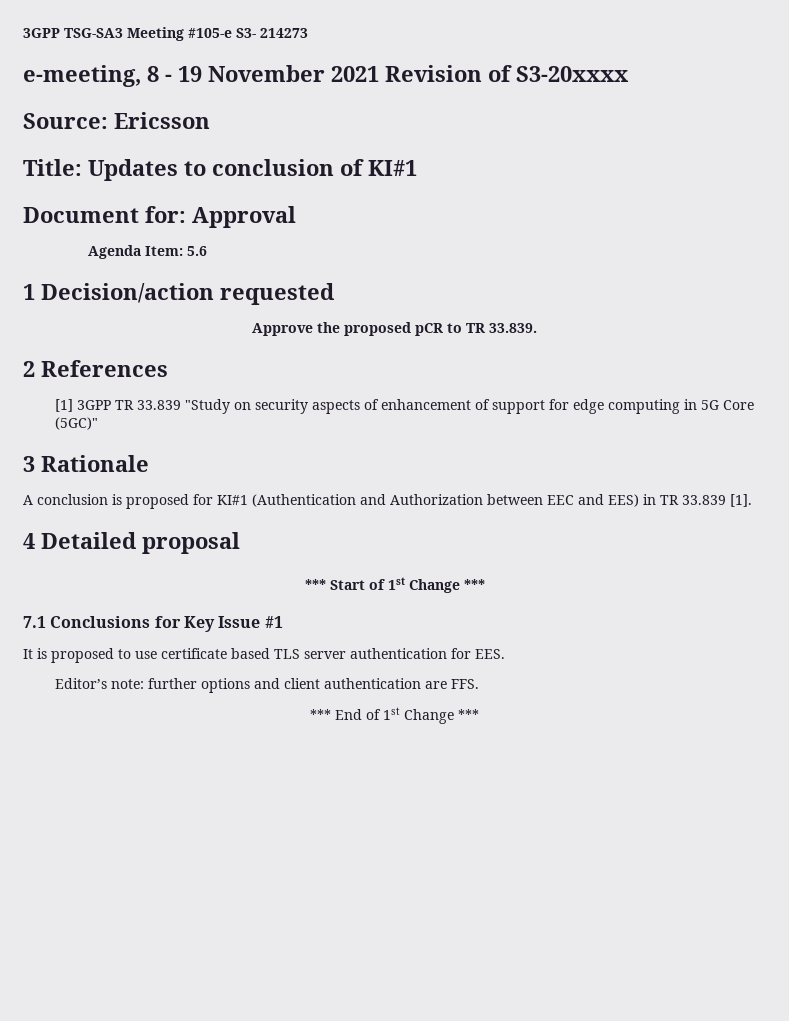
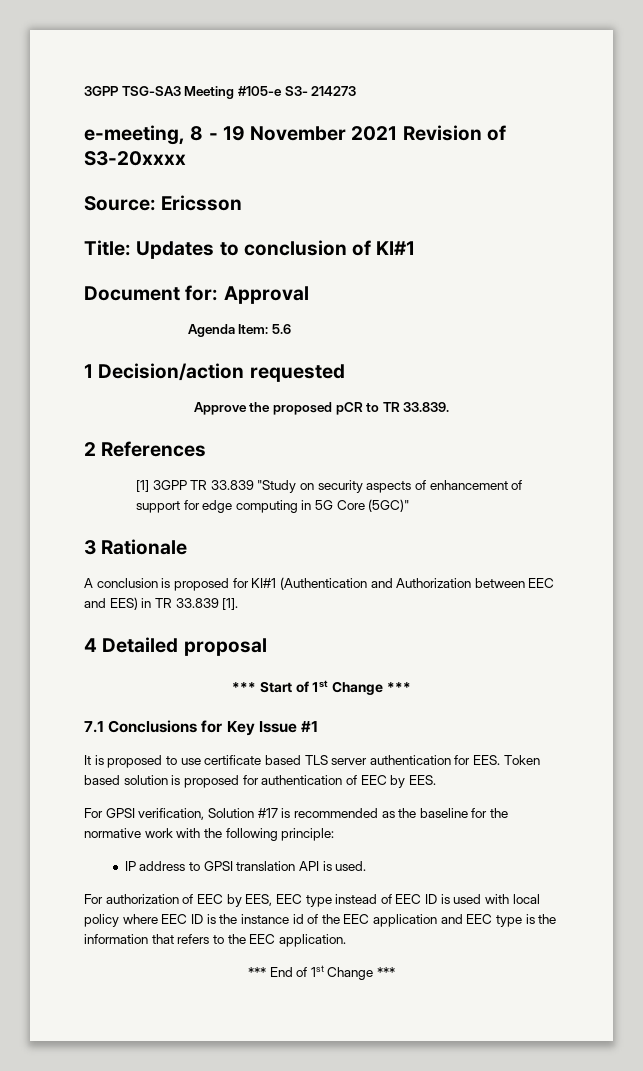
- It is proposed to use certificate based TLS server authentication for EES.
- Editor’s note: further options and client authentication are FFS.
+ It is proposed to use certificate based TLS server authentication for EES. Token based solution is proposed for authentication of EEC by EES.
+ For GPSI verification, Solution #17 is recommended as the baseline for the normative work with the following principle:
+ IP address to GPSI translation API is used.
+ For authorization of EEC by EES, EEC type instead of EEC ID is used with local policy where EEC ID is the instance id of the EEC application and EEC type is the information that refers to the EEC application.

